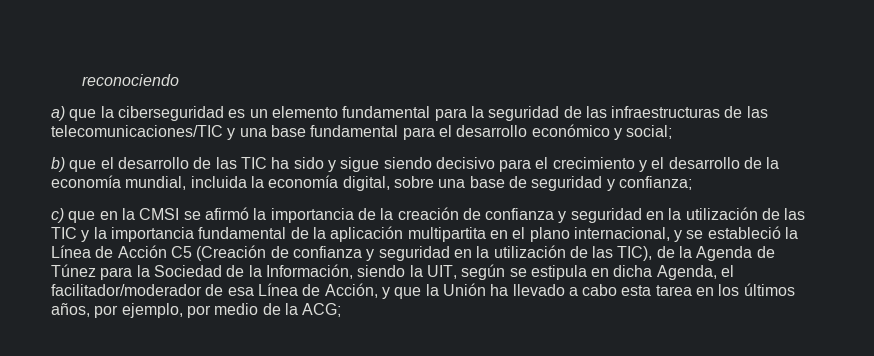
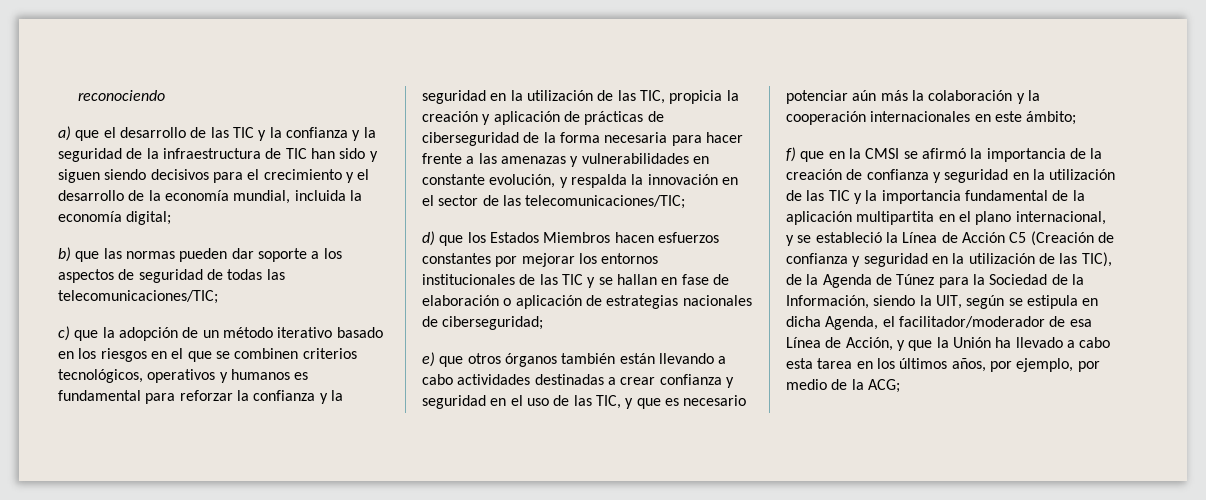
- a) que la ciberseguridad es un elemento fundamental para la seguridad de las infraestructuras de las telecomunicaciones/TIC y una base fundamental para el desarrollo económico y social;
- b) que el desarrollo de las TIC ha sido y sigue siendo decisivo para el crecimiento y el desarrollo de la economía mundial, incluida la economía digital, sobre una base de seguridad y confianza;
- c) que en la CMSI se afirmó la importancia de la creación de confianza y seguridad en la utilización de las TIC y la importancia fundamental de la aplicación multipartita en el plano internacional, y se estableció la Línea de Acción C5 (Creación de confianza y seguridad en la utilización de las TIC), de la Agenda de Túnez para la Sociedad de la Información, siendo la UIT, según se estipula en dicha Agenda, el facilitador/moderador de esa Línea de Acción, y que la Unión ha llevado a cabo esta tarea en los últimos años, por ejemplo, por medio de la ACG;
+ a) que el desarrollo de las TIC y la confianza y la seguridad de la infraestructura de TIC han sido y siguen siendo decisivos para el crecimiento y el desarrollo de la economía mundial, incluida la economía digital;
+ b) que las normas pueden dar soporte a los aspectos de seguridad de todas las telecomunicaciones/TIC;
+ c) que la adopción de un método iterativo basado en los riesgos en el que se combinen criterios tecnológicos, operativos y humanos es fundamental para reforzar la confianza y la seguridad en la utilización de las TIC, propicia la creación y aplicación de prácticas de ciberseguridad de la forma necesaria para hacer frente a las amenazas y vulnerabilidades en constante evolución, y respalda la innovación en el sector de las telecomunicaciones/TIC;
+ d) que los Estados Miembros hacen esfuerzos constantes por mejorar los entornos institucionales de las TIC y se hallan en fase de elaboración o aplicación de estrategias nacionales de ciberseguridad;
+ e) que otros órganos también están llevando a cabo actividades destinadas a crear confianza y seguridad en el uso de las TIC, y que es necesario potenciar aún más la colaboración y la cooperación internacionales en este ámbito;
+ f) que en la CMSI se afirmó la importancia de la creación de confianza y seguridad en la utilización de las TIC y la importancia fundamental de la aplicación multipartita en el plano internacional, y se estableció la Línea de Acción C5 (Creación de confianza y seguridad en la utilización de las TIC), de la Agenda de Túnez para la Sociedad de la Información, siendo la UIT, según se estipula en dicha Agenda, el facilitador/moderador de esa Línea de Acción, y que la Unión ha llevado a cabo esta tarea en los últimos años, por ejemplo, por medio de la ACG;

